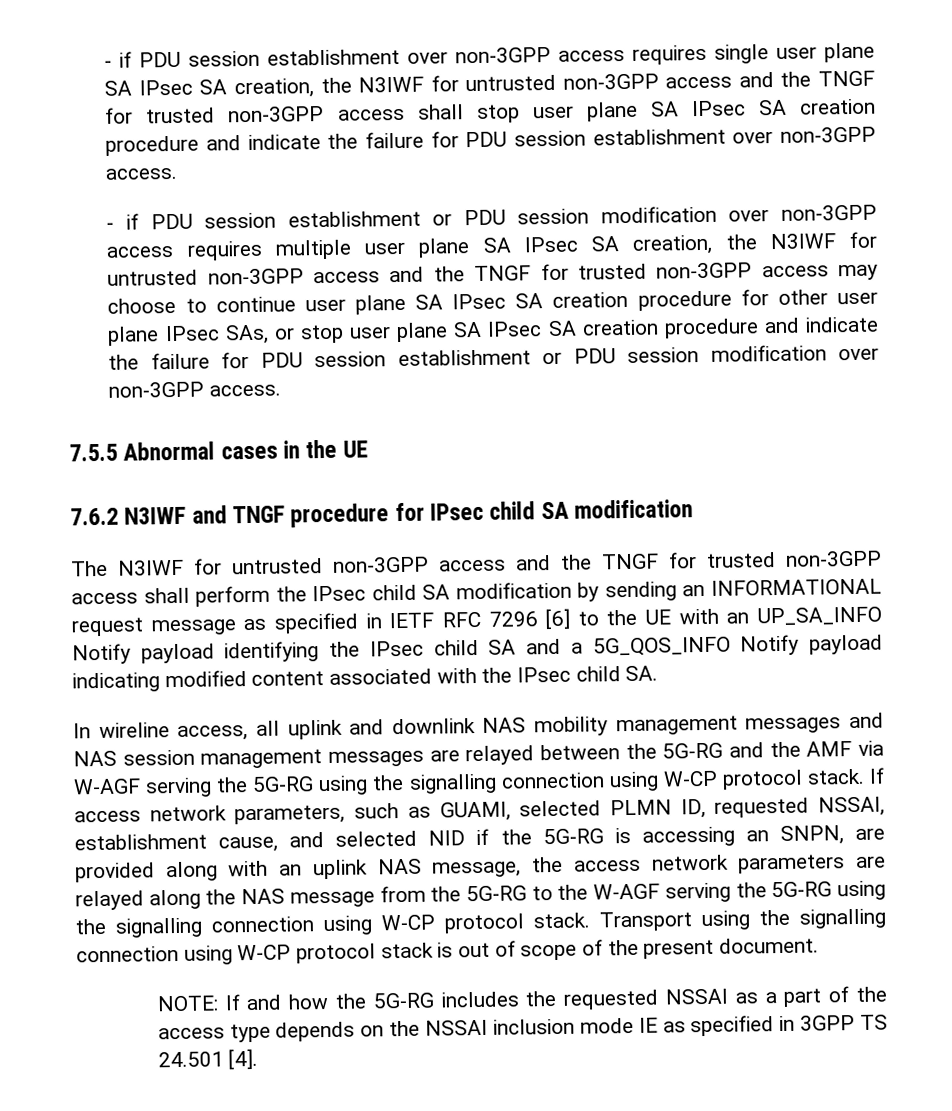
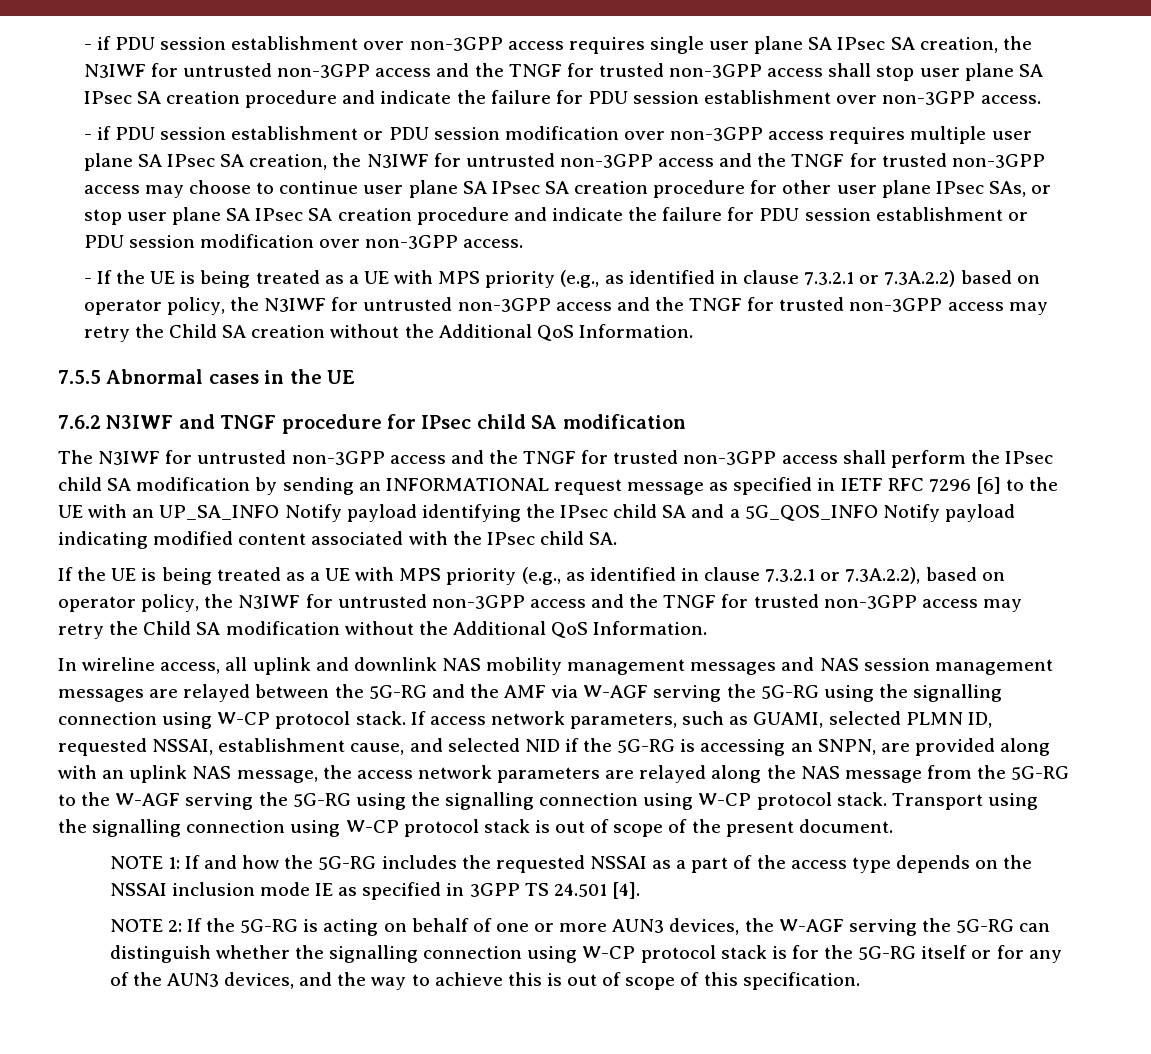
+ - If the UE is being treated as a UE with MPS priority (e.g., as identified in clause 7.3.2.1 or 7.3A.2.2) based on operator policy, the N3IWF for untrusted non-3GPP access and the TNGF for trusted non-3GPP access may retry the Child SA creation without the Additional QoS Information.
+ If the UE is being treated as a UE with MPS priority (e.g., as identified in clause 7.3.2.1 or 7.3A.2.2), based on operator policy, the N3IWF for untrusted non-3GPP access and the TNGF for trusted non-3GPP access may retry the Child SA modification without the Additional QoS Information.
- NOTE: If and how the 5G-RG includes the requested NSSAI as a part of the access type depends on the NSSAI inclusion mode IE as specified in 3GPP TS 24.501 [4].
+ NOTE 1: If and how the 5G-RG includes the requested NSSAI as a part of the access type depends on the NSSAI inclusion mode IE as specified in 3GPP TS 24.501 [4].
+ NOTE 2: If the 5G-RG is acting on behalf of one or more AUN3 devices, the W-AGF serving the 5G-RG can distinguish whether the signalling connection using W-CP protocol stack is for the 5G-RG itself or for any of the AUN3 devices, and the way to achieve this is out of scope of this specification.

